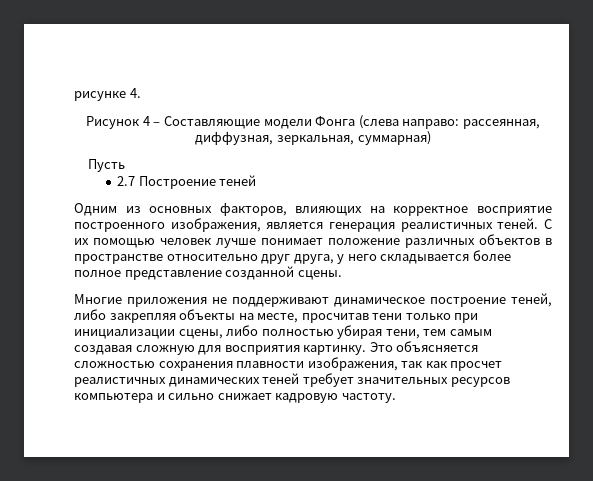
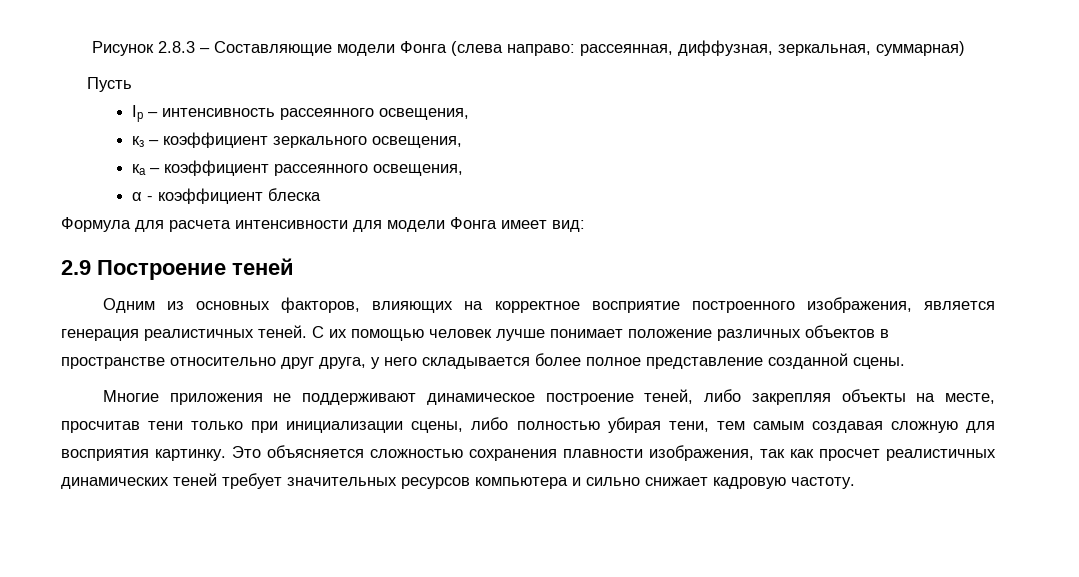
- рисунке 4.
- Рисунок 4 – Составляющие модели Фонга (слева направо: рассеянная, диффузная, зеркальная, суммарная)
+ Рисунок 2.8.3 – Составляющие модели Фонга (слева направо: рассеянная, диффузная, зеркальная, суммарная)
- 2.7 Построение теней
+ Ip – интенсивность рассеянного освещения,
+ кз – коэффициент зеркального освещения,
+ ка – коэффициент рассеянного освещения,
+ α - коэффициент блеска
+ Формула для расчета интенсивности для модели Фонга имеет вид:
+ 2.9 Построение теней

